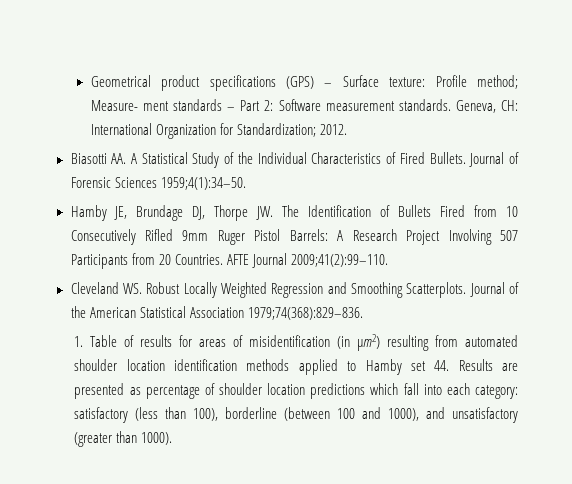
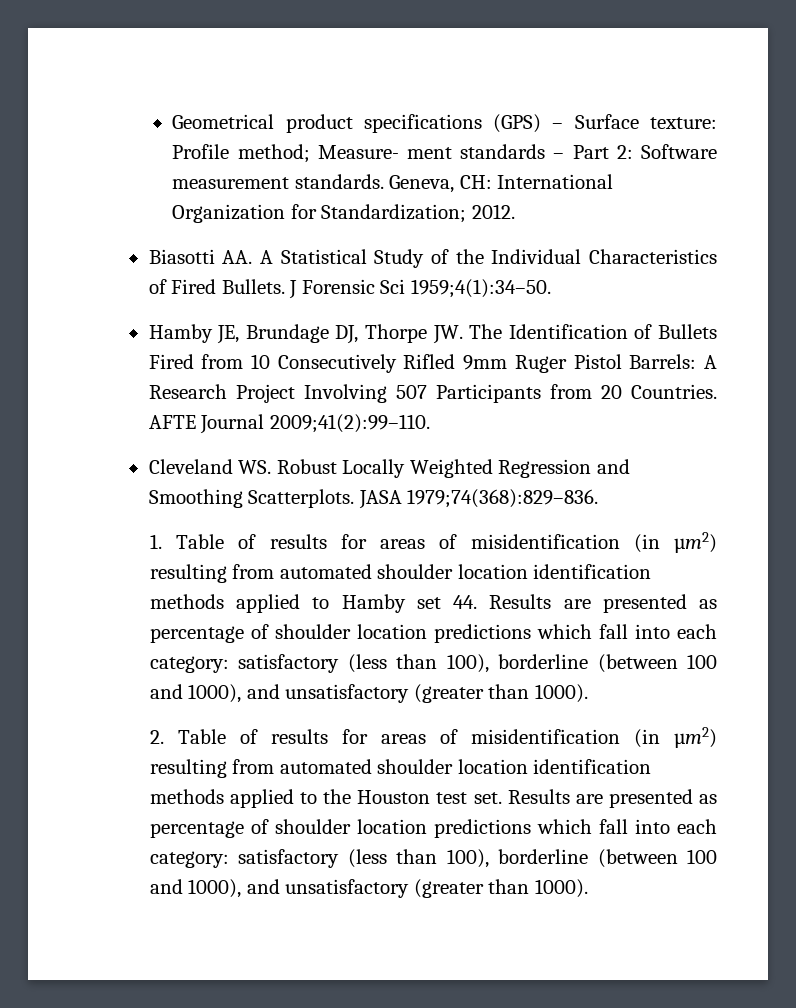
- Journal of Forensic Sciences 1959;4(1):34–50.
+ J Forensic Sci 1959;4(1):34–50.
- Journal of the American Statistical Association 1979;74(368):829–836.
+ JASA 1979;74(368):829–836.
+ 2. Table of results for areas of misidentification (in µm2) resulting from automated shoulder location identification methods applied to the Houston test set. Results are presented as percentage of shoulder location predictions which fall into each category: satisfactory (less than 100), borderline (between 100 and 1000), and unsatisfactory (greater than 1000).

